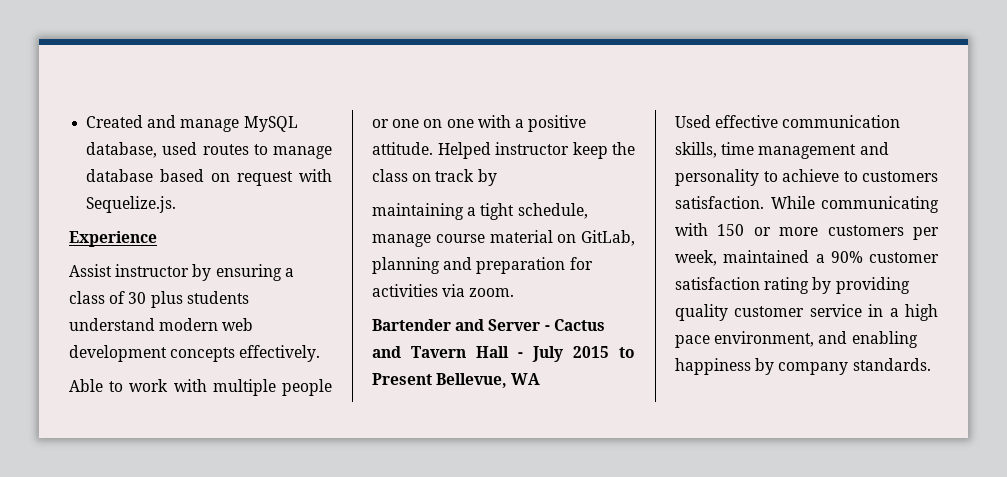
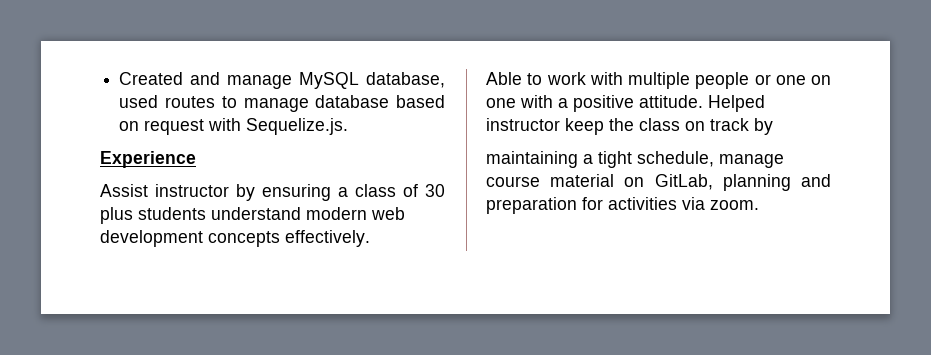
- Bartender and Server - Cactus and Tavern Hall - July 2015 to Present Bellevue, WA
- Used effective communication skills, time management and personality to achieve to customers satisfaction. While communicating with 150 or more customers per week, maintained a 90% customer satisfaction rating by providing quality customer service in a high pace environment, and enabling happiness by company standards.

